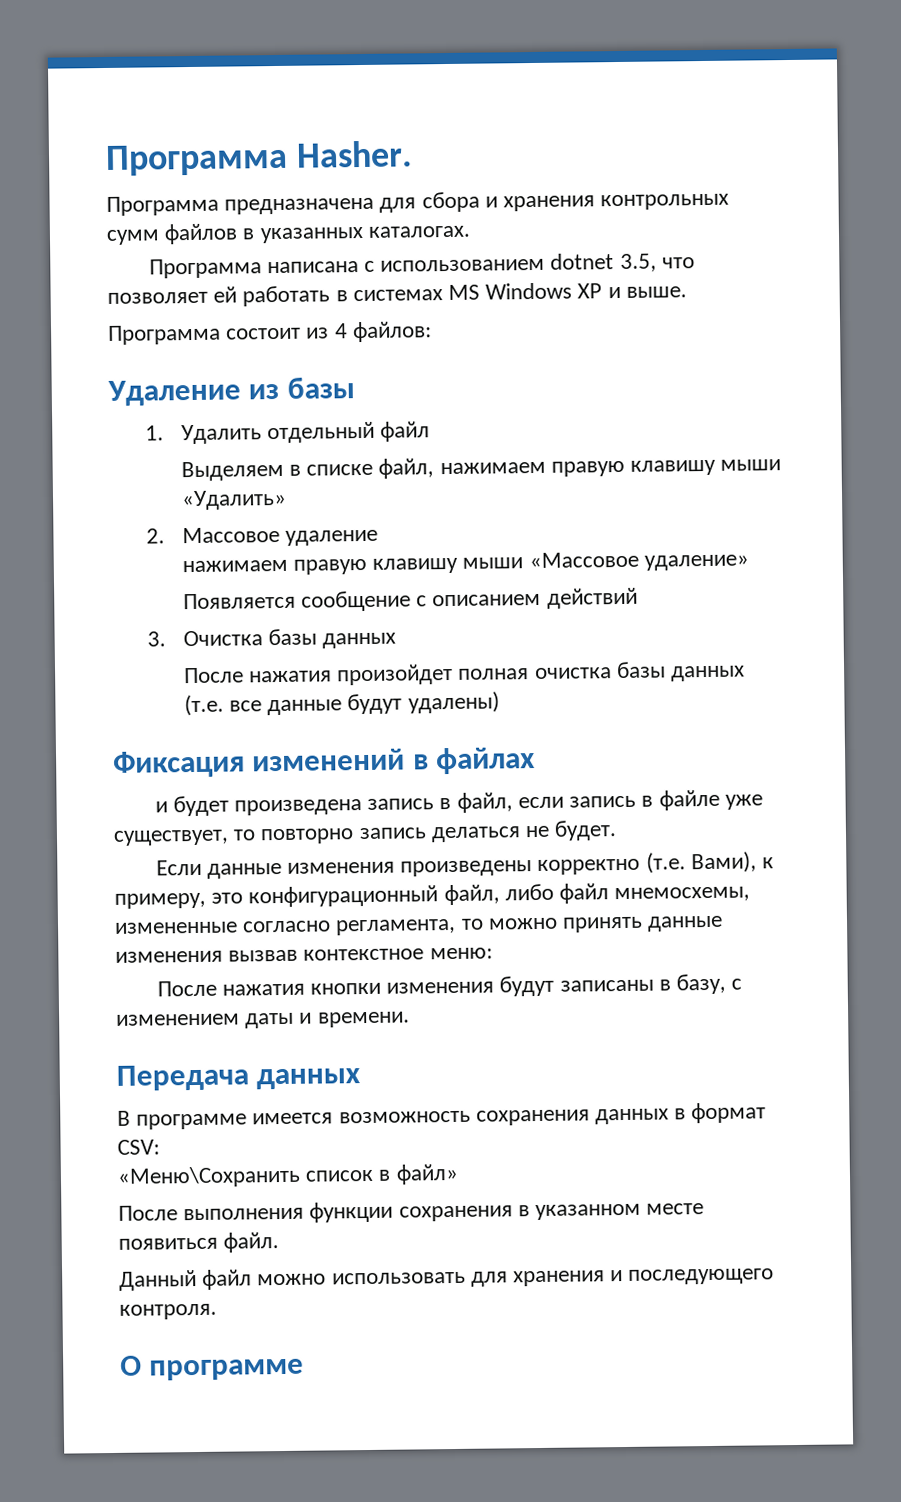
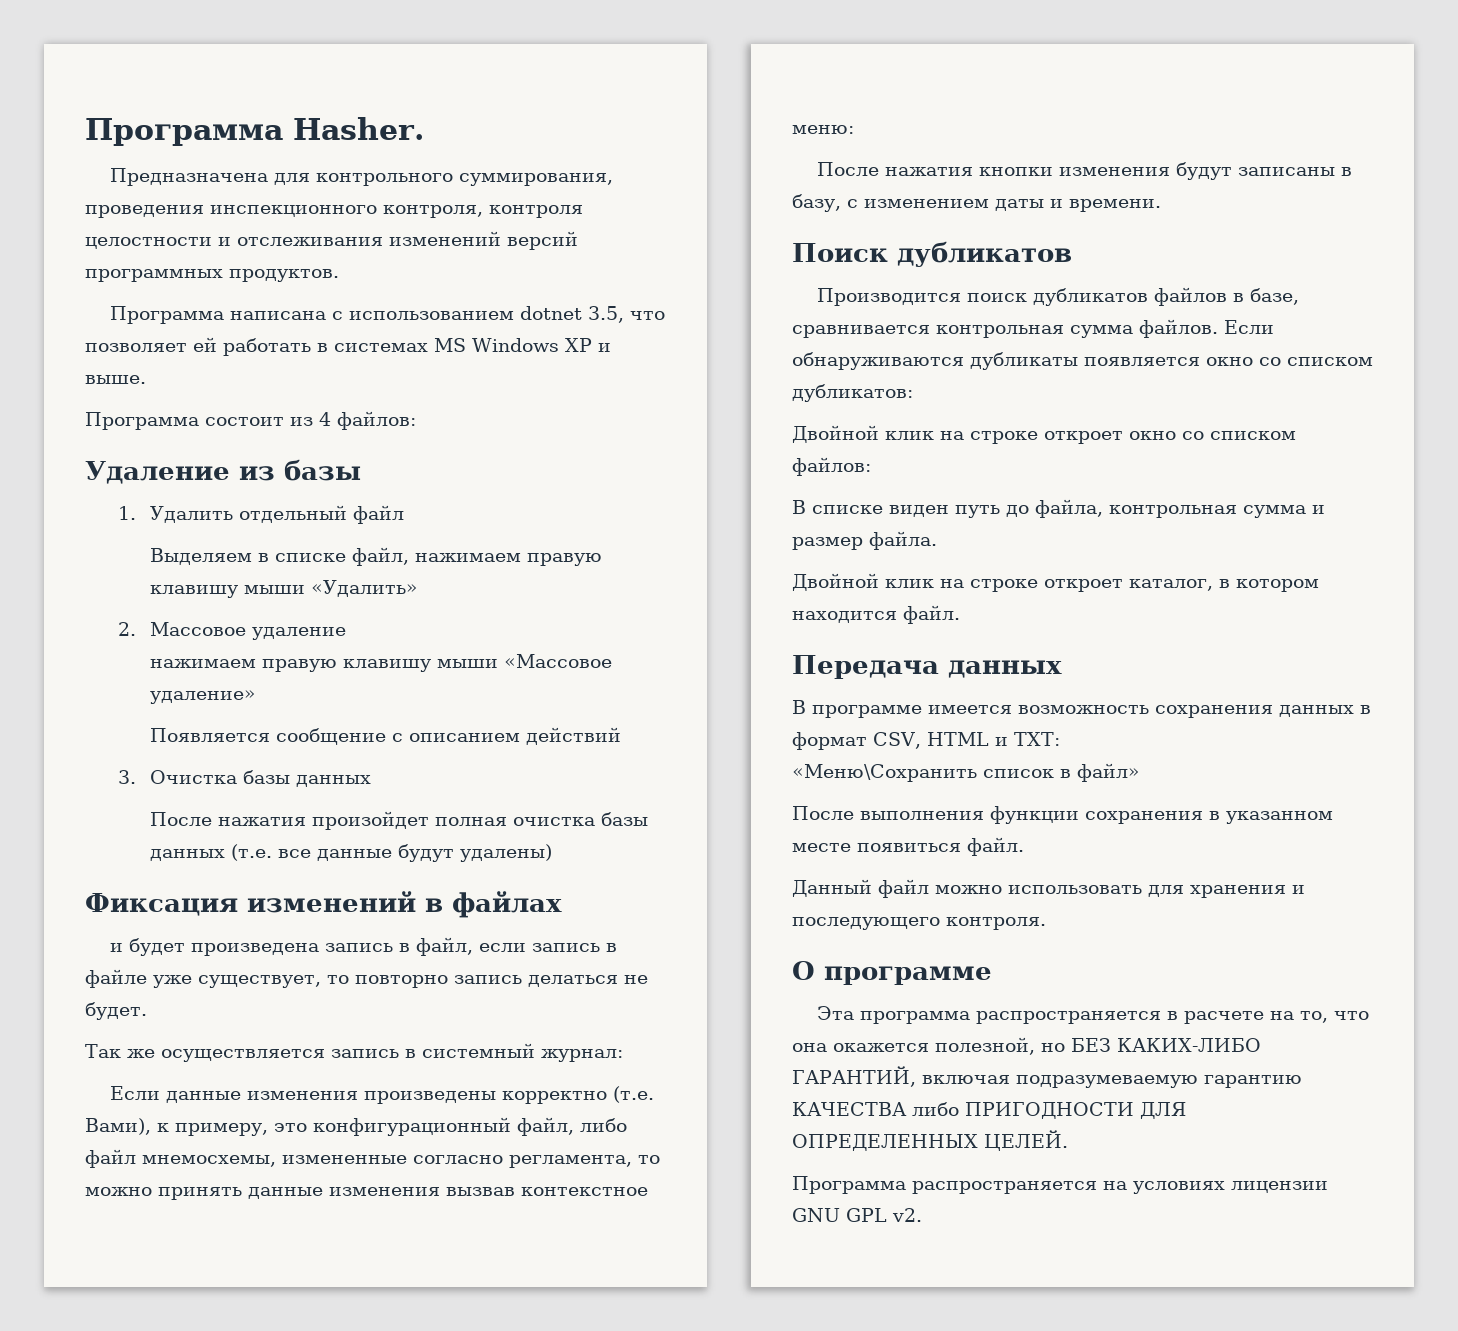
- Программа предназначена для сбора и хранения контрольных сумм файлов в указанных каталогах.
+ Предназначена для контрольного суммирования, проведения инспекционного контроля, контроля целостности и отслеживания изменений версий программных продуктов.
+ Так же осуществляется запись в системный журнал:
+ Поиск дубликатов
+ Производится поиск дубликатов файлов в базе, сравнивается контрольная сумма файлов. Если обнаруживаются дубликаты появляется окно со списком дубликатов:
+ Двойной клик на строке откроет окно со списком файлов:
+ В списке виден путь до файла, контрольная сумма и размер файла.
+ Двойной клик на строке откроет каталог, в котором находится файл.
- В программе имеется возможность сохранения данных в формат CSV:
+ В программе имеется возможность сохранения данных в формат CSV, HTML и TXT:
+ Эта программа распространяется в расчете на то, что она окажется полезной, но БЕЗ КАКИХ-ЛИБО ГАРАНТИЙ, включая подразумеваемую гарантию КАЧЕСТВА либо ПРИГОДНОСТИ ДЛЯ ОПРЕДЕЛЕННЫХ ЦЕЛЕЙ.
+ Программа распространяется на условиях лицензии GNU GPL v2.

